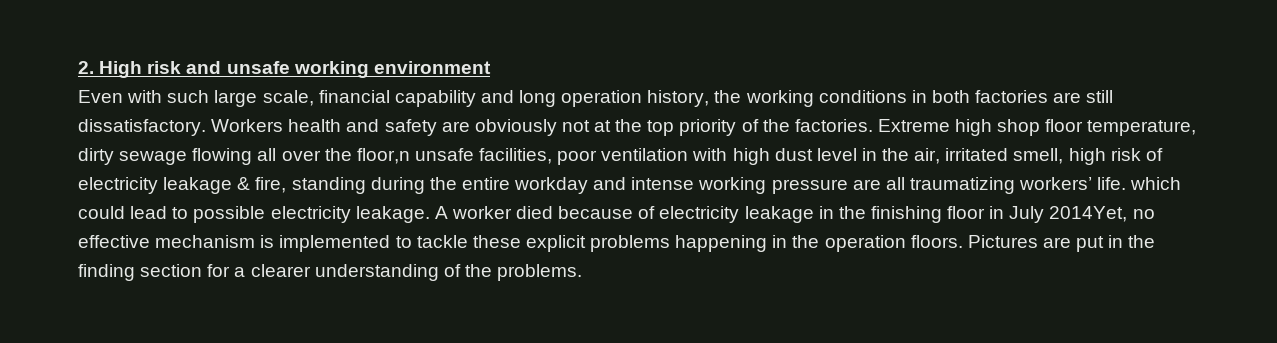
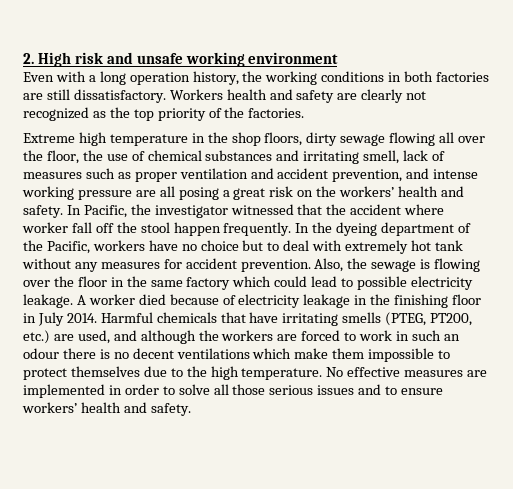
- Even with such large scale, financial capability and long operation history, the working conditions in both factories are still dissatisfactory.
+ Even with a long operation history, the working conditions in both factories are still dissatisfactory.
- Workers health and safety are obviously not at the top priority of the factories. Extreme high shop floor temperature, dirty sewage flowing all over the floor,n unsafe facilities, poor ventilation with high dust level in the air, irritated smell, high risk of electricity leakage & fire, standing during the entire workday and intense working pressure are all traumatizing workers’ life. which could lead to possible electricity leakage.
+ Workers health and safety are clearly not recognized as the top priority of the factories.
+ Extreme high temperature in the shop floors, dirty sewage flowing all over the floor, the use of chemical substances and irritating smell, lack of measures such as proper ventilation and accident prevention, and intense working pressure are all posing a great risk on the workers’ health and safety. In Pacific, the investigator witnessed that the accident where worker fall off the stool happen frequently. In the dyeing department of the Pacific, workers have no choice but to deal with extremely hot tank without any measures for accident prevention. Also, the sewage is flowing over the floor in the same factory which could lead to possible electricity leakage.
- A worker died because of electricity leakage in the finishing floor in July 2014Yet, no effective mechanism is implemented to tackle these explicit problems happening in the operation floors. Pictures are put in the finding section for a clearer understanding of the problems.
+ A worker died because of electricity leakage in the finishing floor in July 2014. Harmful chemicals that have irritating smells (PTEG, PT200, etc.) are used, and although the workers are forced to work in such an odour there is no decent ventilations which make them impossible to protect themselves due to the high temperature. No effective measures are implemented in order to solve all those serious issues and to ensure workers’ health and safety.

